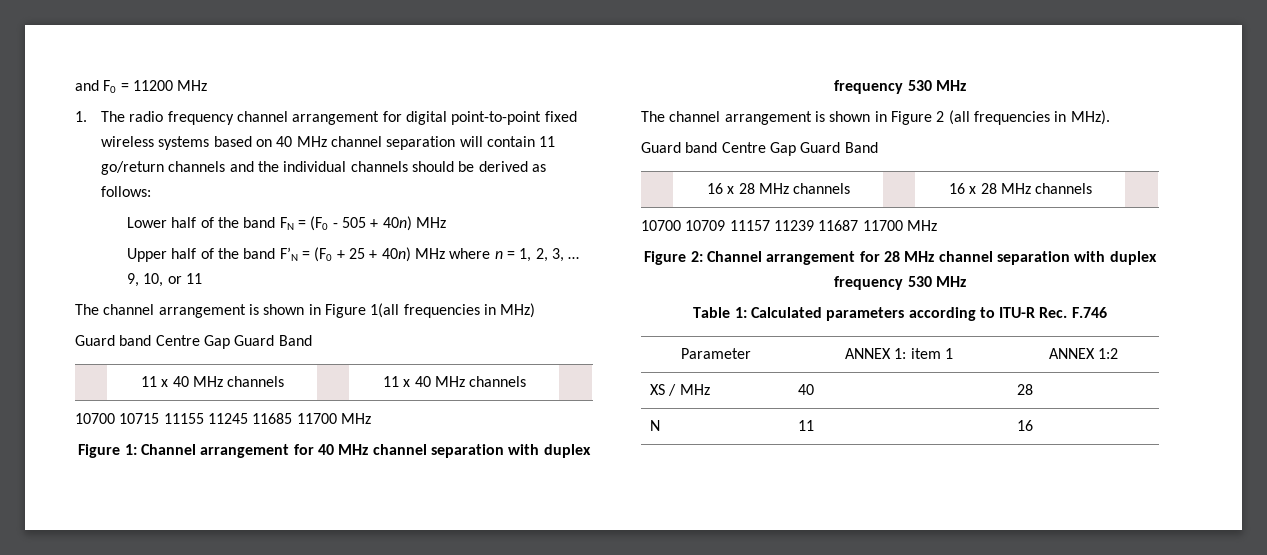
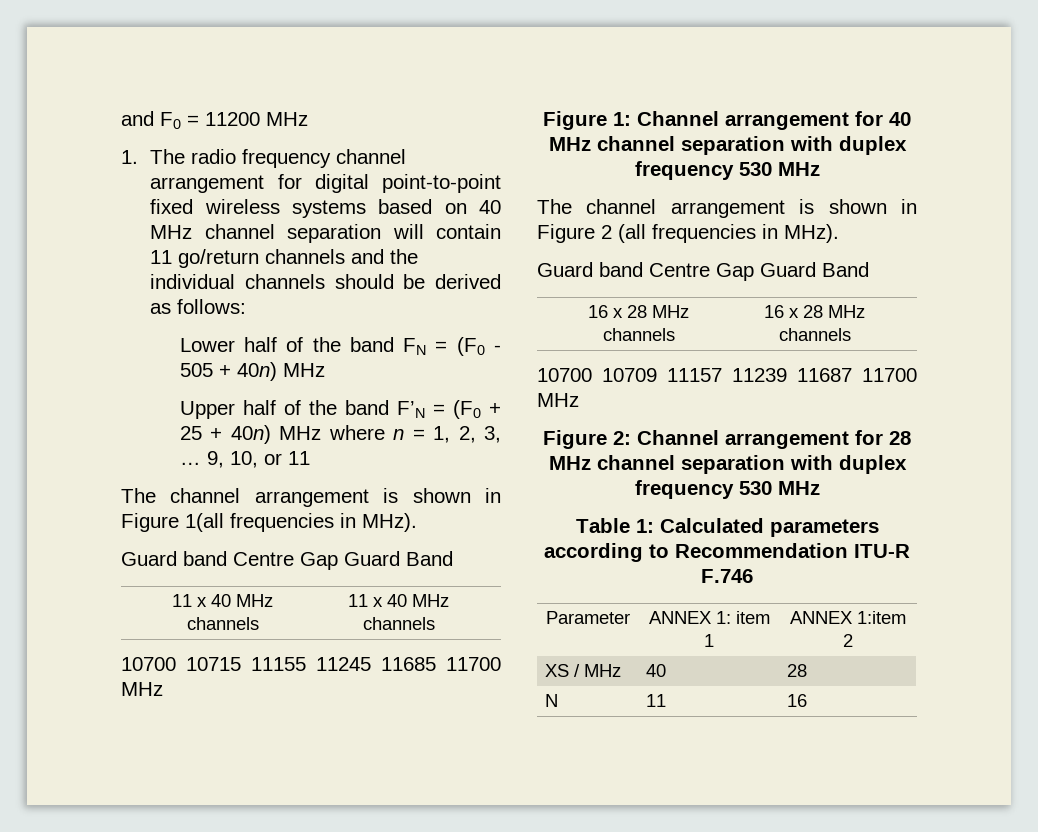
- The channel arrangement is shown in Figure 1(all frequencies in MHz)
+ The channel arrangement is shown in Figure 1(all frequencies in MHz).
- Table 1: Calculated parameters according to ITU-R Rec. F.746
+ Table 1: Calculated parameters according to Recommendation ITU-R F.746
- Parameter | ANNEX 1: item 1 | ANNEX 1:2
+ Parameter | ANNEX 1: item 1 | ANNEX 1:item 2

